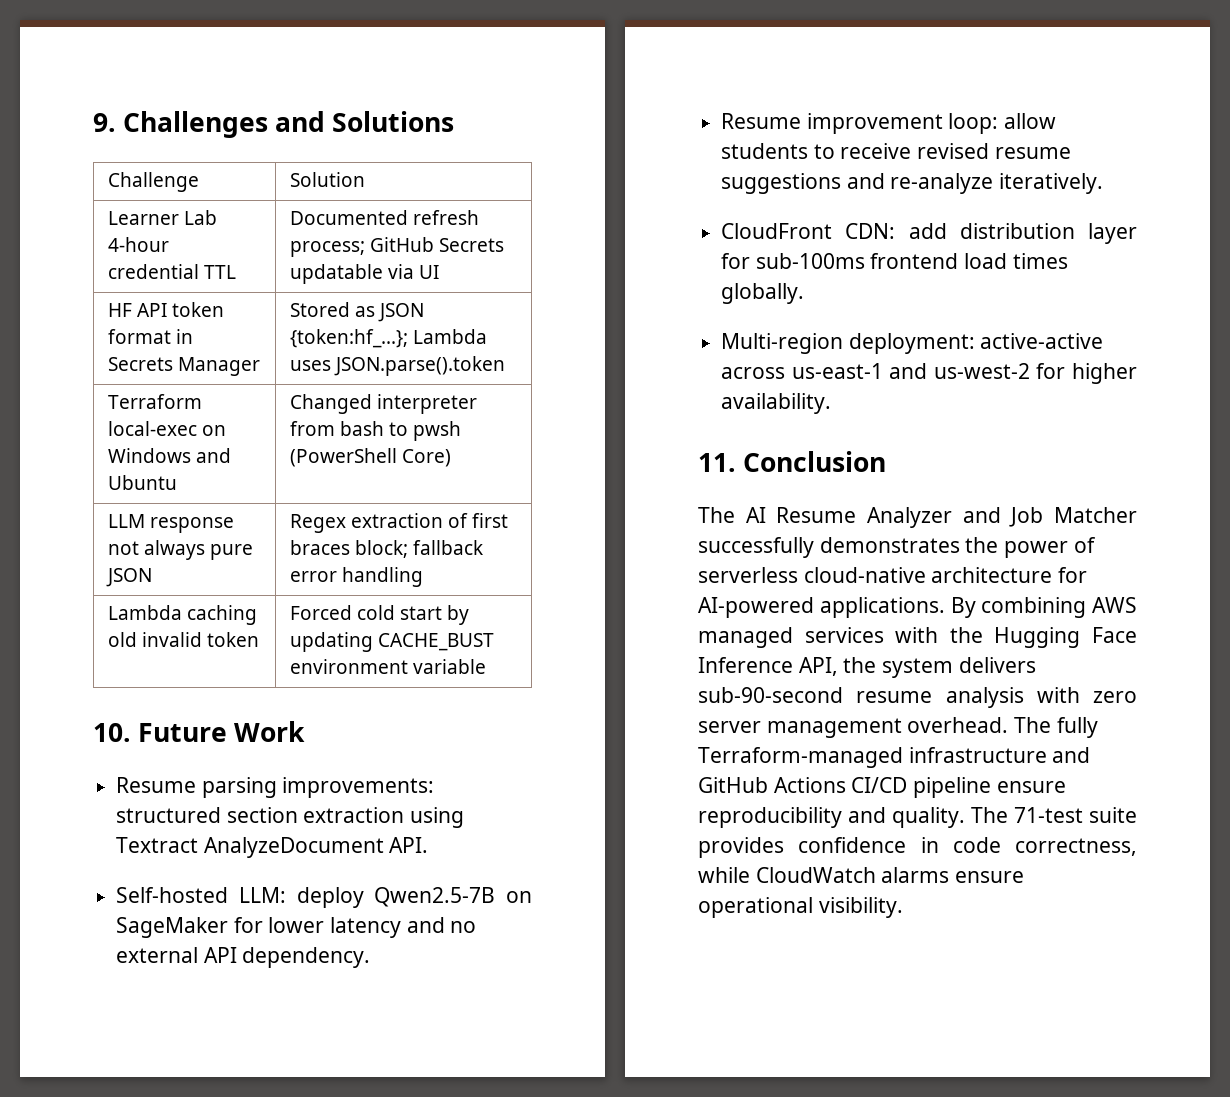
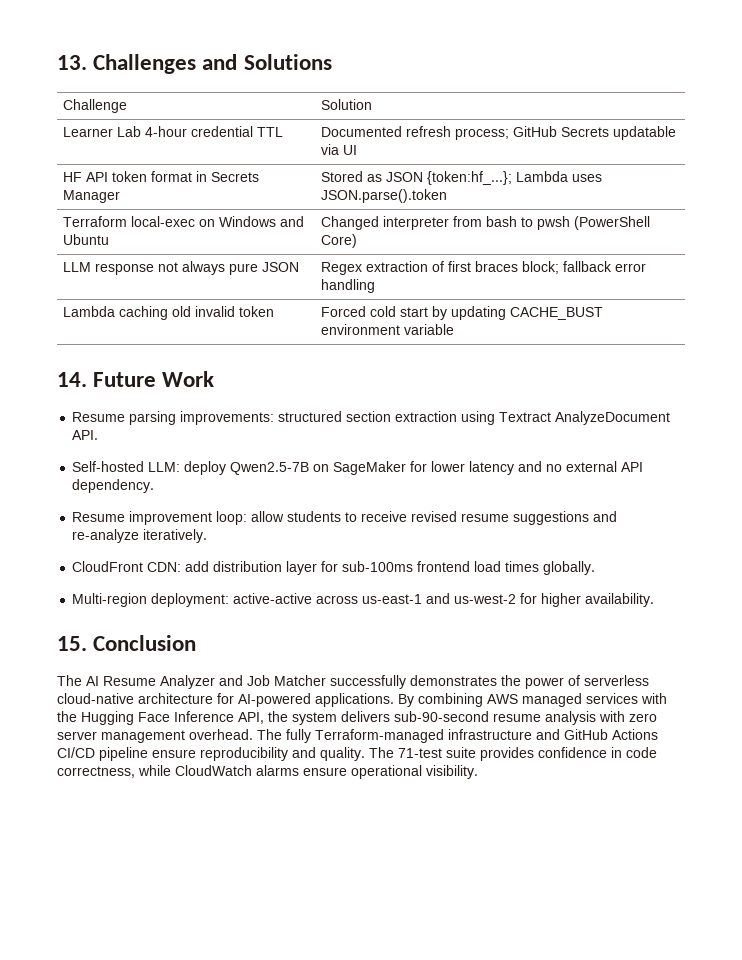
- 9. Challenges and Solutions
+ 13. Challenges and Solutions
- 10. Future Work
+ 14. Future Work
- 11. Conclusion
+ 15. Conclusion

